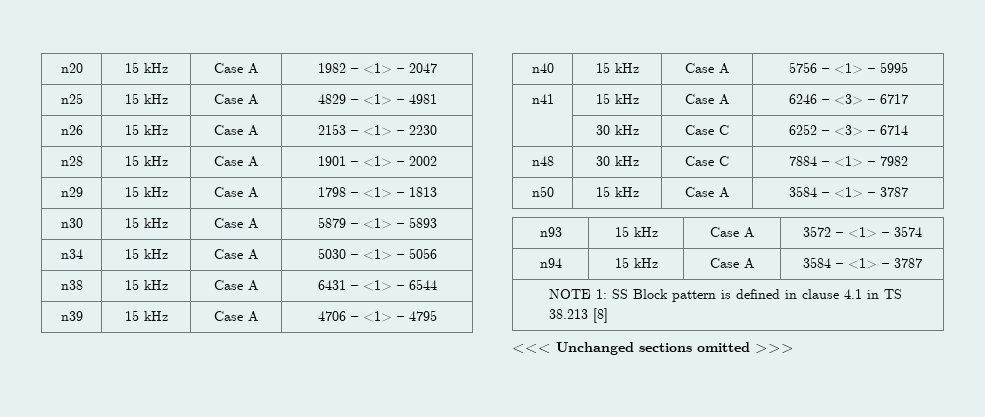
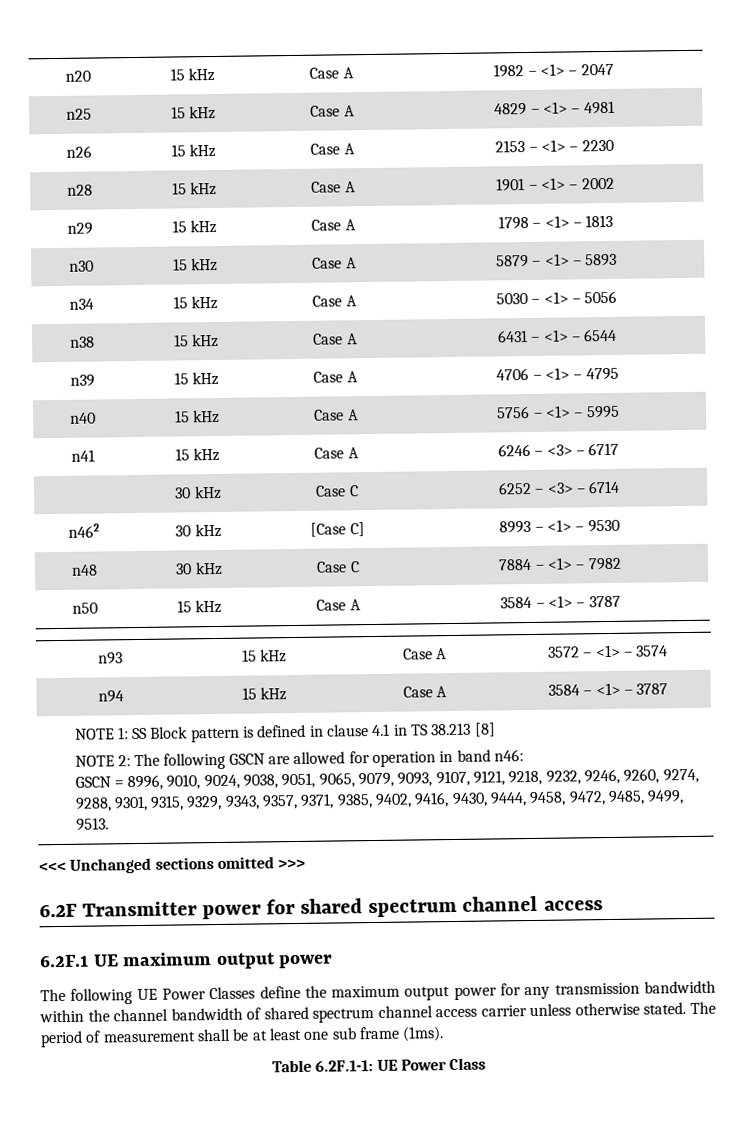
+ n462 | 30 kHz | [Case C] | 8993 – <1> – 9530
+ NOTE 2: The following GSCN are allowed for operation in band n46:
+ GSCN = 8996, 9010, 9024, 9038, 9051, 9065, 9079, 9093, 9107, 9121, 9218, 9232, 9246, 9260, 9274, 9288, 9301, 9315, 9329, 9343, 9357, 9371, 9385, 9402, 9416, 9430, 9444, 9458, 9472, 9485, 9499, 9513.
+ 6.2F Transmitter power for shared spectrum channel access
+ 6.2F.1 UE maximum output power
+ The following UE Power Classes define the maximum output power for any transmission bandwidth within the channel bandwidth of shared spectrum channel access carrier unless otherwise stated. The period of measurement shall be at least one sub frame (1ms).
+ Table 6.2F.1-1: UE Power Class

